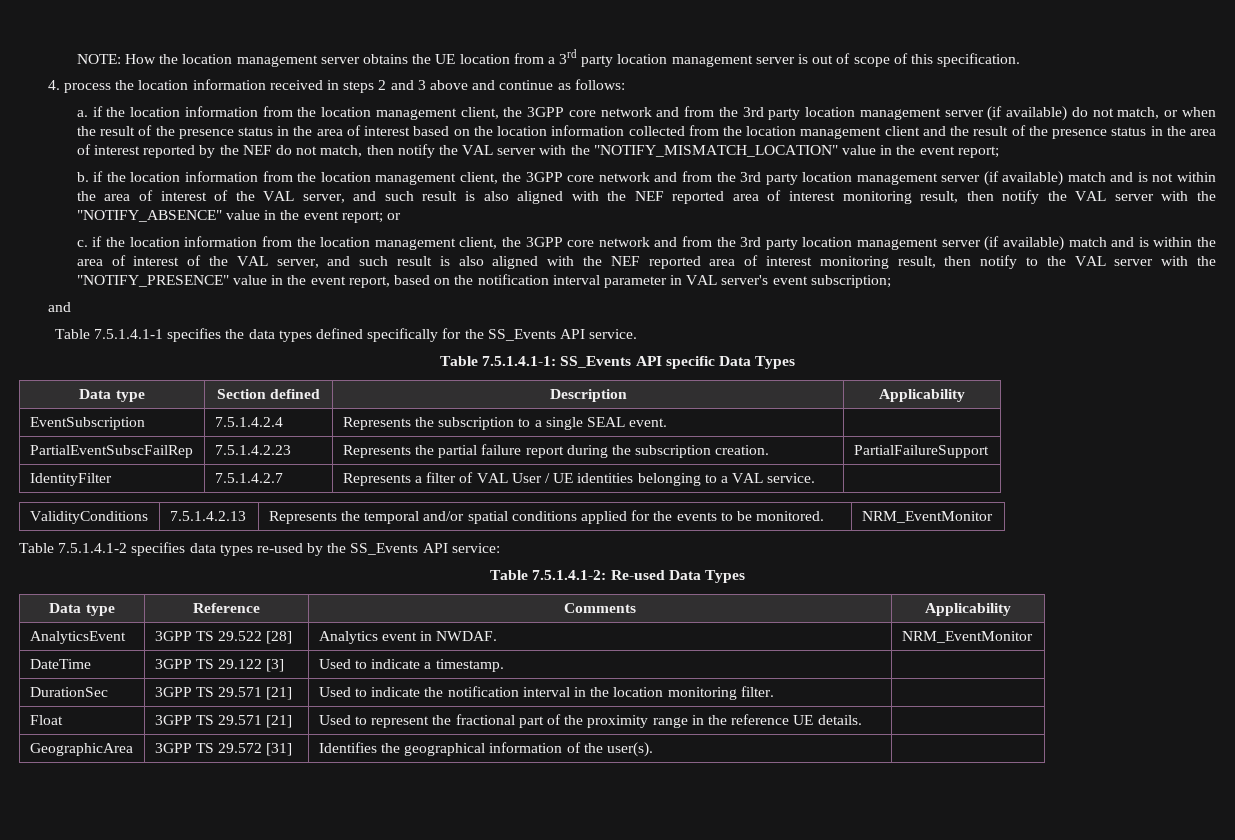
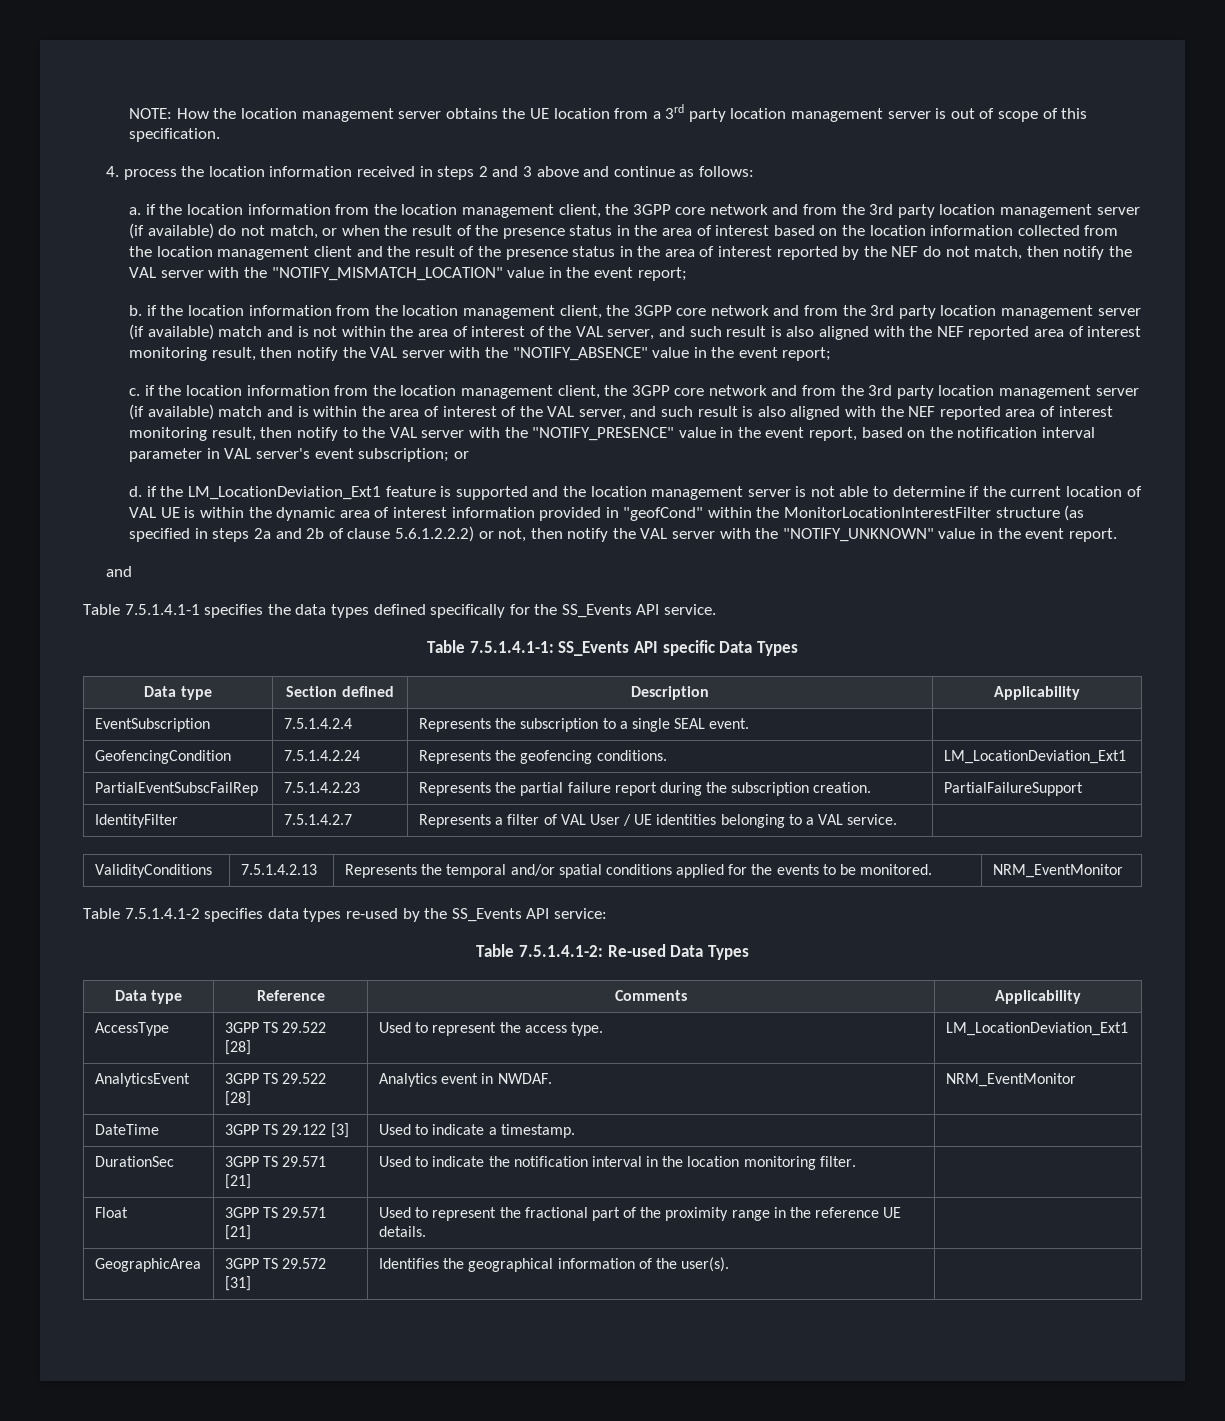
- b. if the location information from the location management client, the 3GPP core network and from the 3rd party location management server (if available) match and is not within the area of interest of the VAL server, and such result is also aligned with the NEF reported area of interest monitoring result, then notify the VAL server with the "NOTIFY_ABSENCE" value in the event report; or
+ b. if the location information from the location management client, the 3GPP core network and from the 3rd party location management server (if available) match and is not within the area of interest of the VAL server, and such result is also aligned with the NEF reported area of interest monitoring result, then notify the VAL server with the "NOTIFY_ABSENCE" value in the event report;
- c. if the location information from the location management client, the 3GPP core network and from the 3rd party location management server (if available) match and is within the area of interest of the VAL server, and such result is also aligned with the NEF reported area of interest monitoring result, then notify to the VAL server with the "NOTIFY_PRESENCE" value in the event report, based on the notification interval parameter in VAL server's event subscription;
+ c. if the location information from the location management client, the 3GPP core network and from the 3rd party location management server (if available) match and is within the area of interest of the VAL server, and such result is also aligned with the NEF reported area of interest monitoring result, then notify to the VAL server with the "NOTIFY_PRESENCE" value in the event report, based on the notification interval parameter in VAL server's event subscription; or
+ d. if the LM_LocationDeviation_Ext1 feature is supported and the location management server is not able to determine if the current location of VAL UE is within the dynamic area of interest information provided in "geofCond" within the MonitorLocationInterestFilter structure (as specified in steps 2a and 2b of clause 5.6.1.2.2.2) or not, then notify the VAL server with the "NOTIFY_UNKNOWN" value in the event report.
+ GeofencingCondition | 7.5.1.4.2.24 | Represents the geofencing conditions. | LM_LocationDeviation_Ext1
+ AccessType | 3GPP TS 29.522 [28] | Used to represent the access type. | LM_LocationDeviation_Ext1

